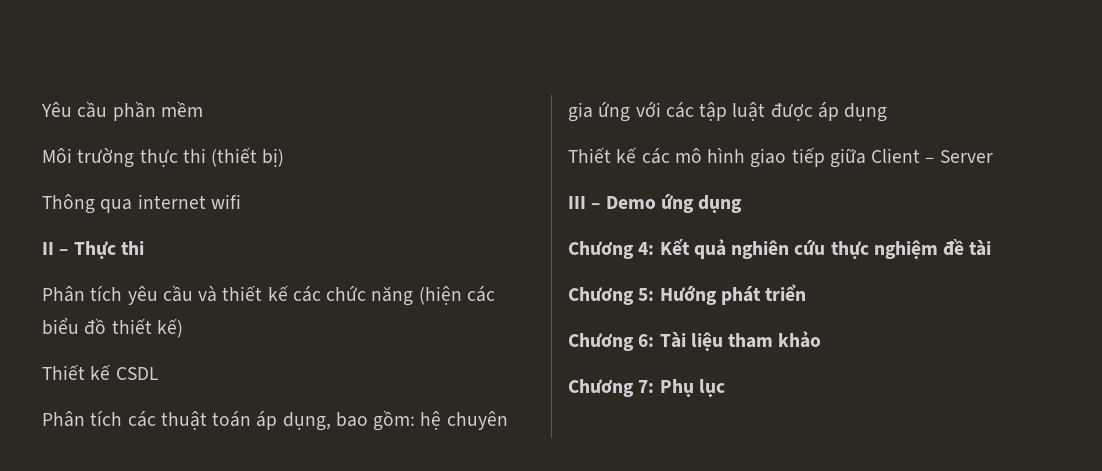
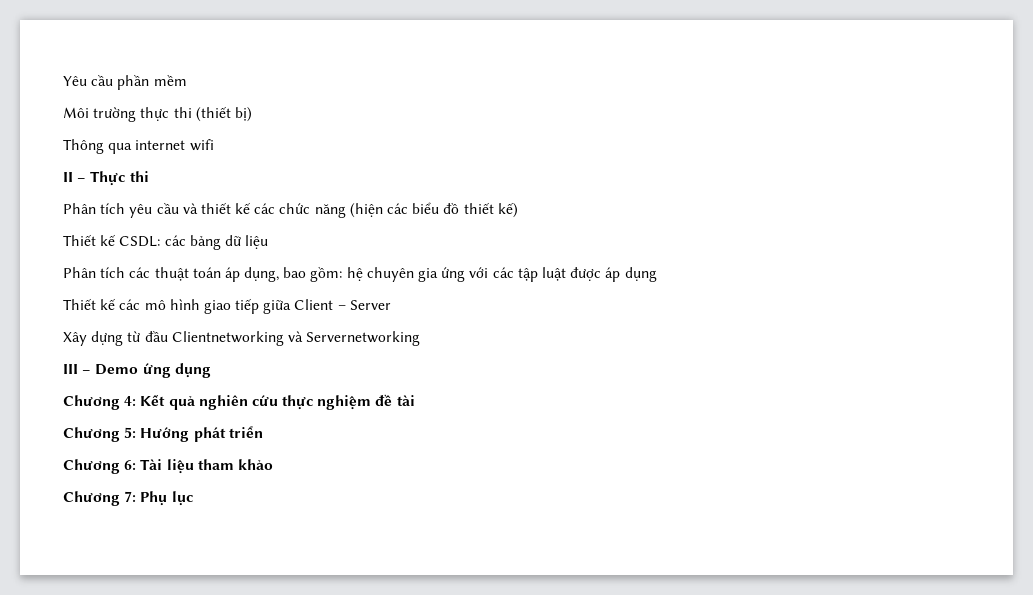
- Thiết kế CSDL
+ Thiết kế CSDL: các bảng dữ liệu
+ Xây dựng từ đầu Clientnetworking và Servernetworking

